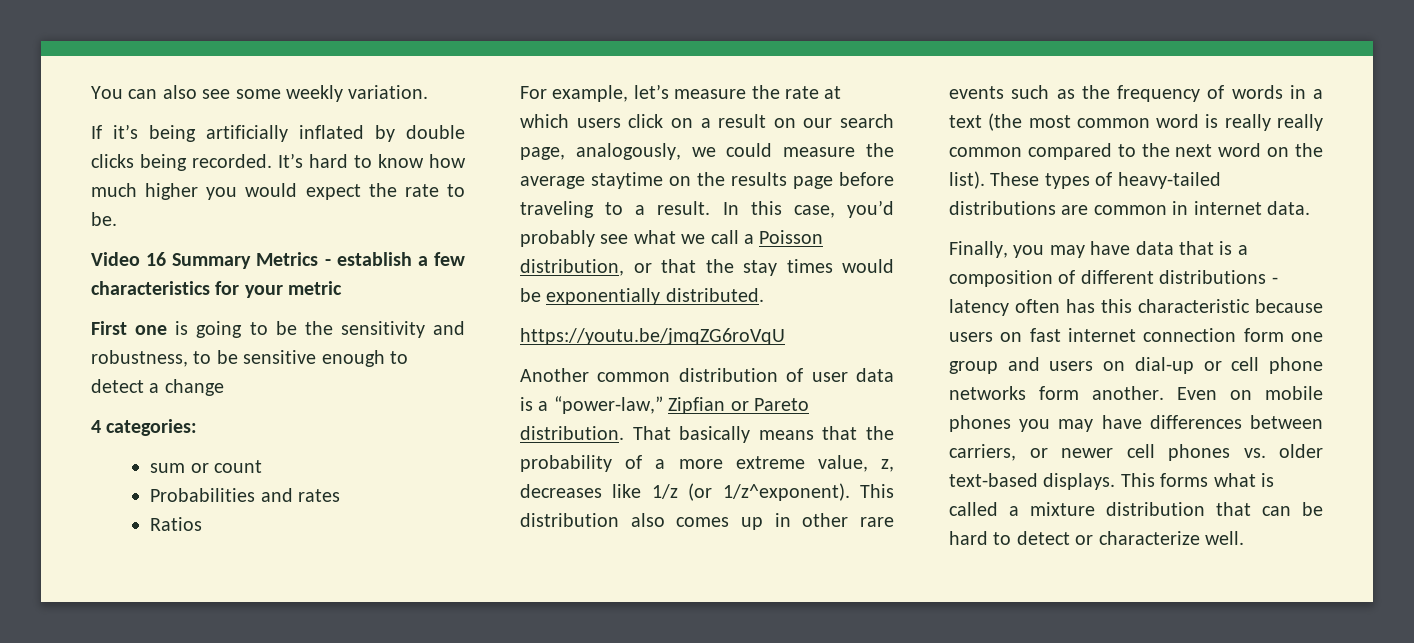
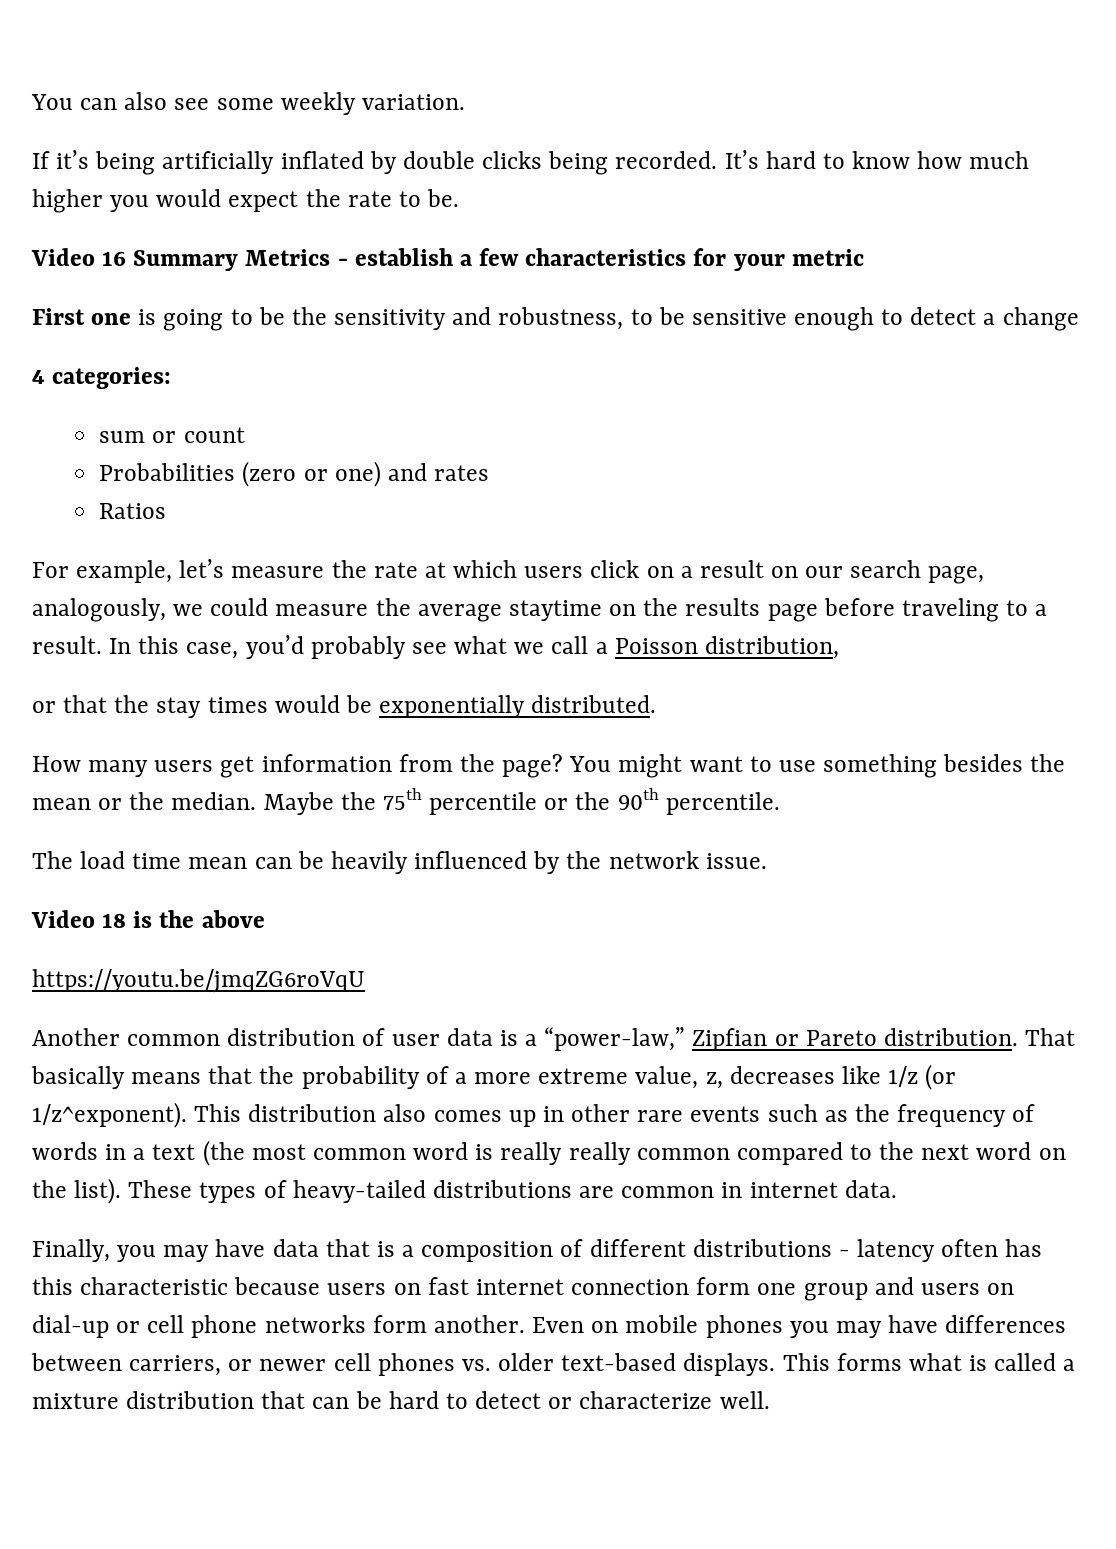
- Probabilities and rates
+ Probabilities (zero or one) and rates
- In this case, you’d probably see what we call a Poisson distribution, or that the stay times would be exponentially distributed.
+ In this case, you’d probably see what we call a Poisson distribution,
+ or that the stay times would be exponentially distributed.
+ How many users get information from the page? You might want to use something besides the mean or the median. Maybe the 75th percentile or the 90th percentile.
+ The load time mean can be heavily influenced by the network issue.
+ Video 18 is the above

